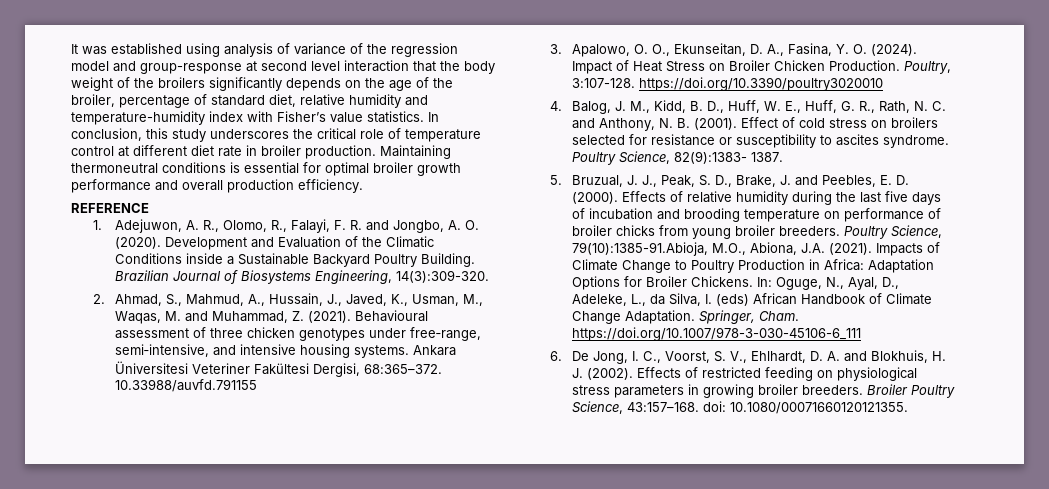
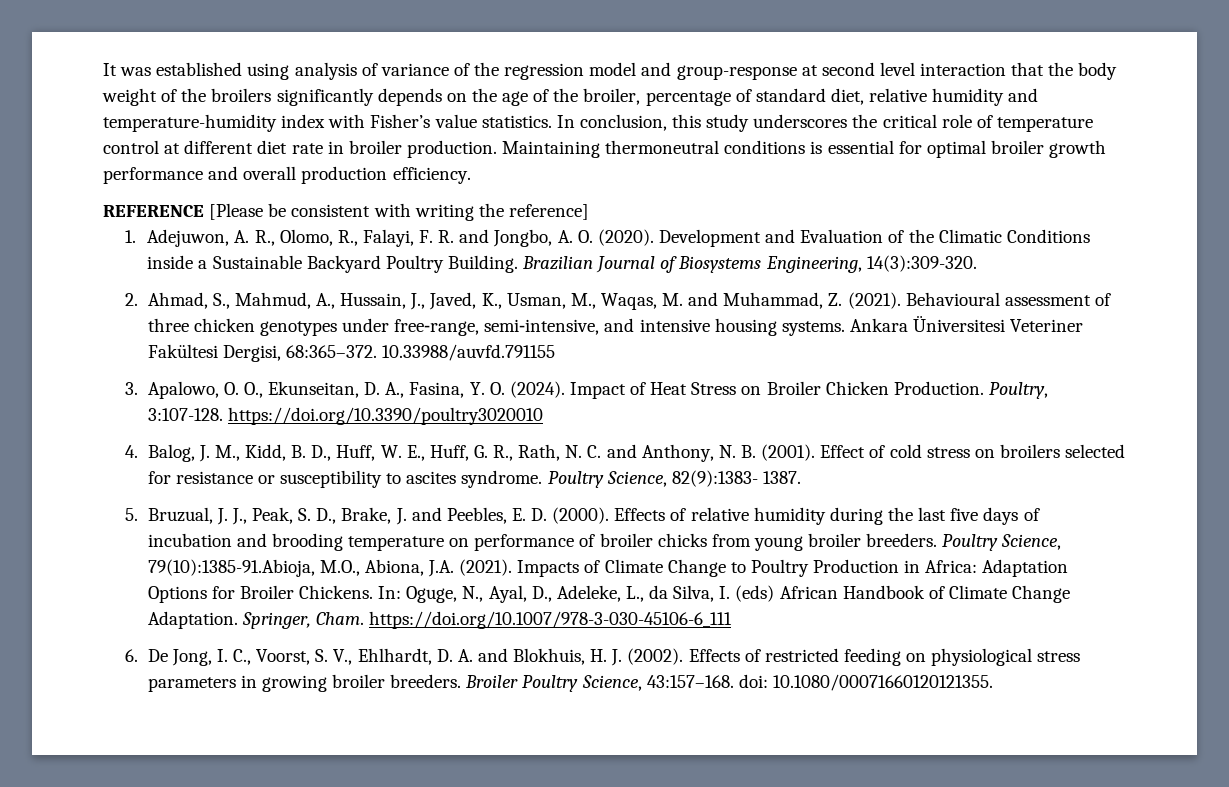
- REFERENCE
+ REFERENCE [Please be consistent with writing the reference]

